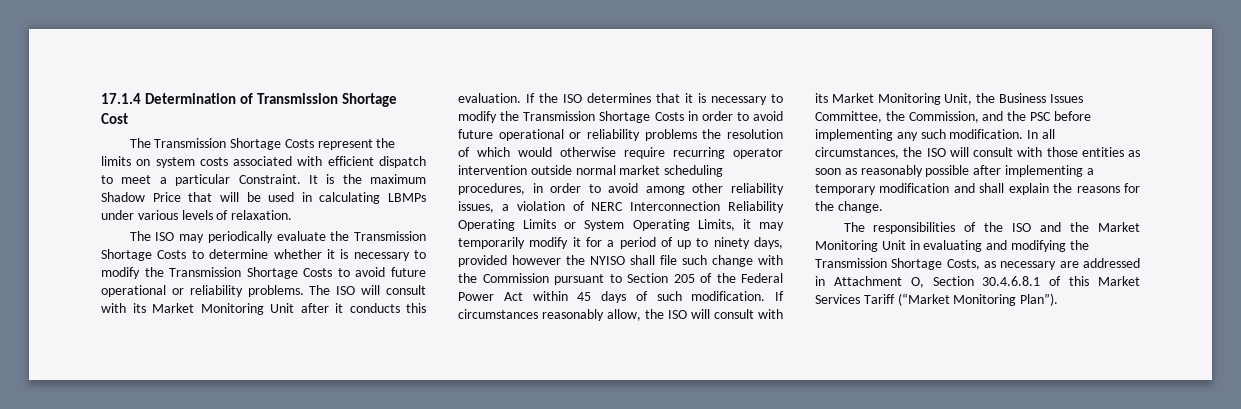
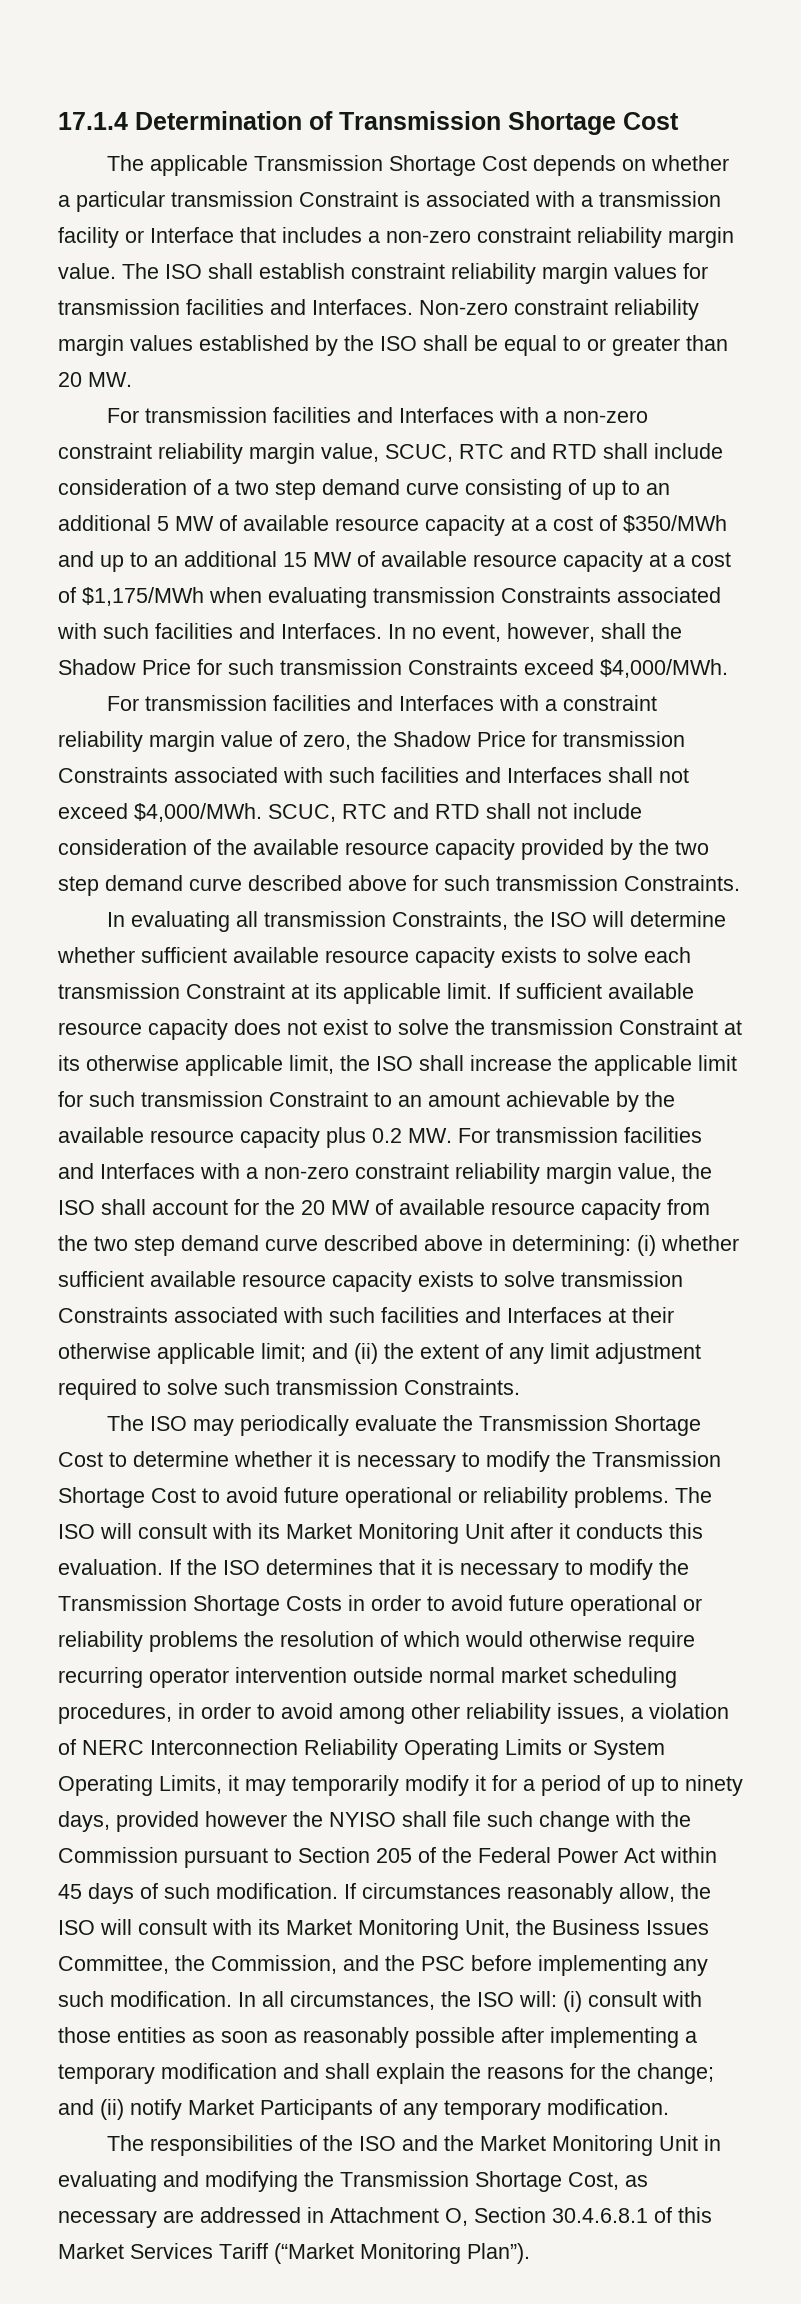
- The Transmission Shortage Costs represent the limits on system costs associated with efficient dispatch to meet a particular Constraint. It is the maximum Shadow Price that will be used in calculating LBMPs under various levels of relaxation.
+ The applicable Transmission Shortage Cost depends on whether a particular transmission Constraint is associated with a transmission facility or Interface that includes a non-zero constraint reliability margin value. The ISO shall establish constraint reliability margin values for transmission facilities and Interfaces. Non-zero constraint reliability margin values established by the ISO shall be equal to or greater than 20 MW.
+ For transmission facilities and Interfaces with a non-zero constraint reliability margin value, SCUC, RTC and RTD shall include consideration of a two step demand curve consisting of up to an additional 5 MW of available resource capacity at a cost of $350/MWh and up to an additional 15 MW of available resource capacity at a cost of $1,175/MWh when evaluating transmission Constraints associated with such facilities and Interfaces. In no event, however, shall the Shadow Price for such transmission Constraints exceed $4,000/MWh.
+ For transmission facilities and Interfaces with a constraint reliability margin value of zero, the Shadow Price for transmission Constraints associated with such facilities and Interfaces shall not exceed $4,000/MWh. SCUC, RTC and RTD shall not include consideration of the available resource capacity provided by the two step demand curve described above for such transmission Constraints.
+ In evaluating all transmission Constraints, the ISO will determine whether sufficient available resource capacity exists to solve each transmission Constraint at its applicable limit. If sufficient available resource capacity does not exist to solve the transmission Constraint at its otherwise applicable limit, the ISO shall increase the applicable limit for such transmission Constraint to an amount achievable by the available resource capacity plus 0.2 MW. For transmission facilities and Interfaces with a non-zero constraint reliability margin value, the ISO shall account for the 20 MW of available resource capacity from the two step demand curve described above in determining: (i) whether sufficient available resource capacity exists to solve transmission Constraints associated with such facilities and Interfaces at their otherwise applicable limit; and (ii) the extent of any limit adjustment required to solve such transmission Constraints.
- The ISO may periodically evaluate the Transmission Shortage Costs to determine whether it is necessary to modify the Transmission Shortage Costs to avoid future operational or reliability problems.
+ The ISO may periodically evaluate the Transmission Shortage Cost to determine whether it is necessary to modify the Transmission Shortage Cost to avoid future operational or reliability problems.
- In all circumstances, the ISO will consult with those entities as soon as reasonably possible after implementing a temporary modification and shall explain the reasons for the change.
+ In all circumstances, the ISO will: (i) consult with those entities as soon as reasonably possible after implementing a temporary modification and shall explain the reasons for the change; and (ii) notify Market Participants of any temporary modification.
- The responsibilities of the ISO and the Market Monitoring Unit in evaluating and modifying the Transmission Shortage Costs, as necessary are addressed in Attachment O, Section 30.4.6.8.1 of this Market Services Tariff (“Market Monitoring Plan”).
+ The responsibilities of the ISO and the Market Monitoring Unit in evaluating and modifying the Transmission Shortage Cost, as necessary are addressed in Attachment O, Section 30.4.6.8.1 of this Market Services Tariff (“Market Monitoring Plan”).

